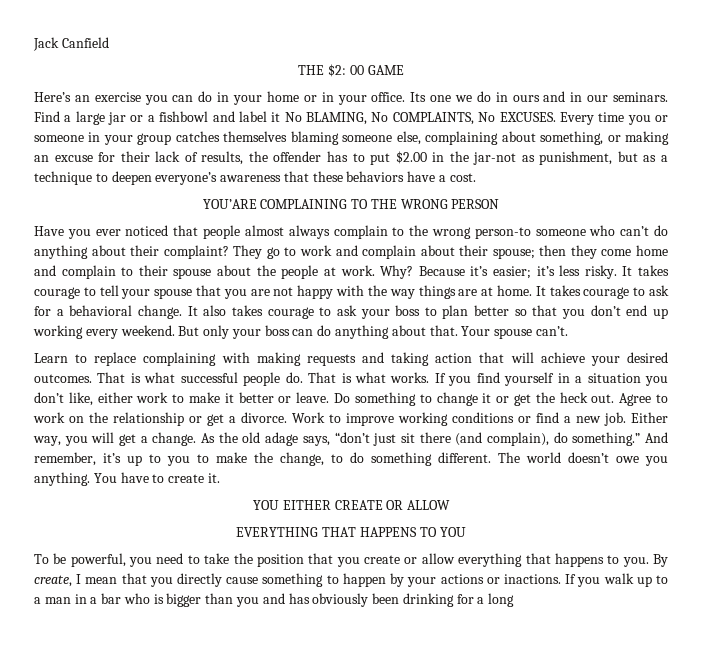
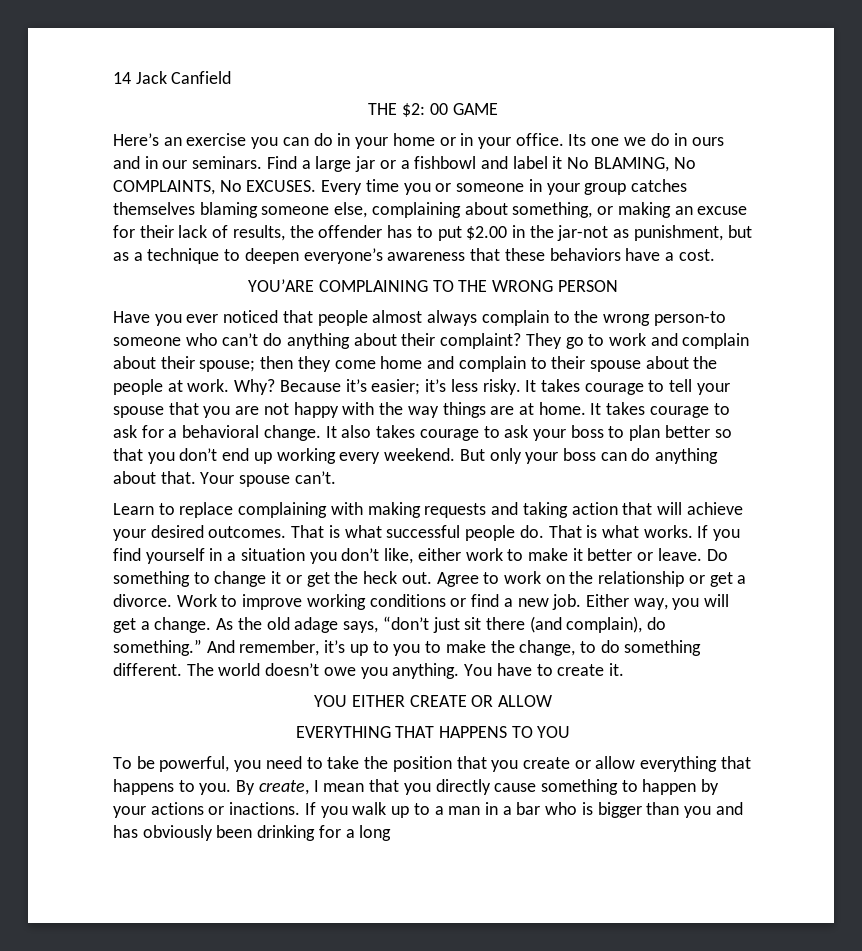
- Jack Canfield
+ 14 Jack Canfield

